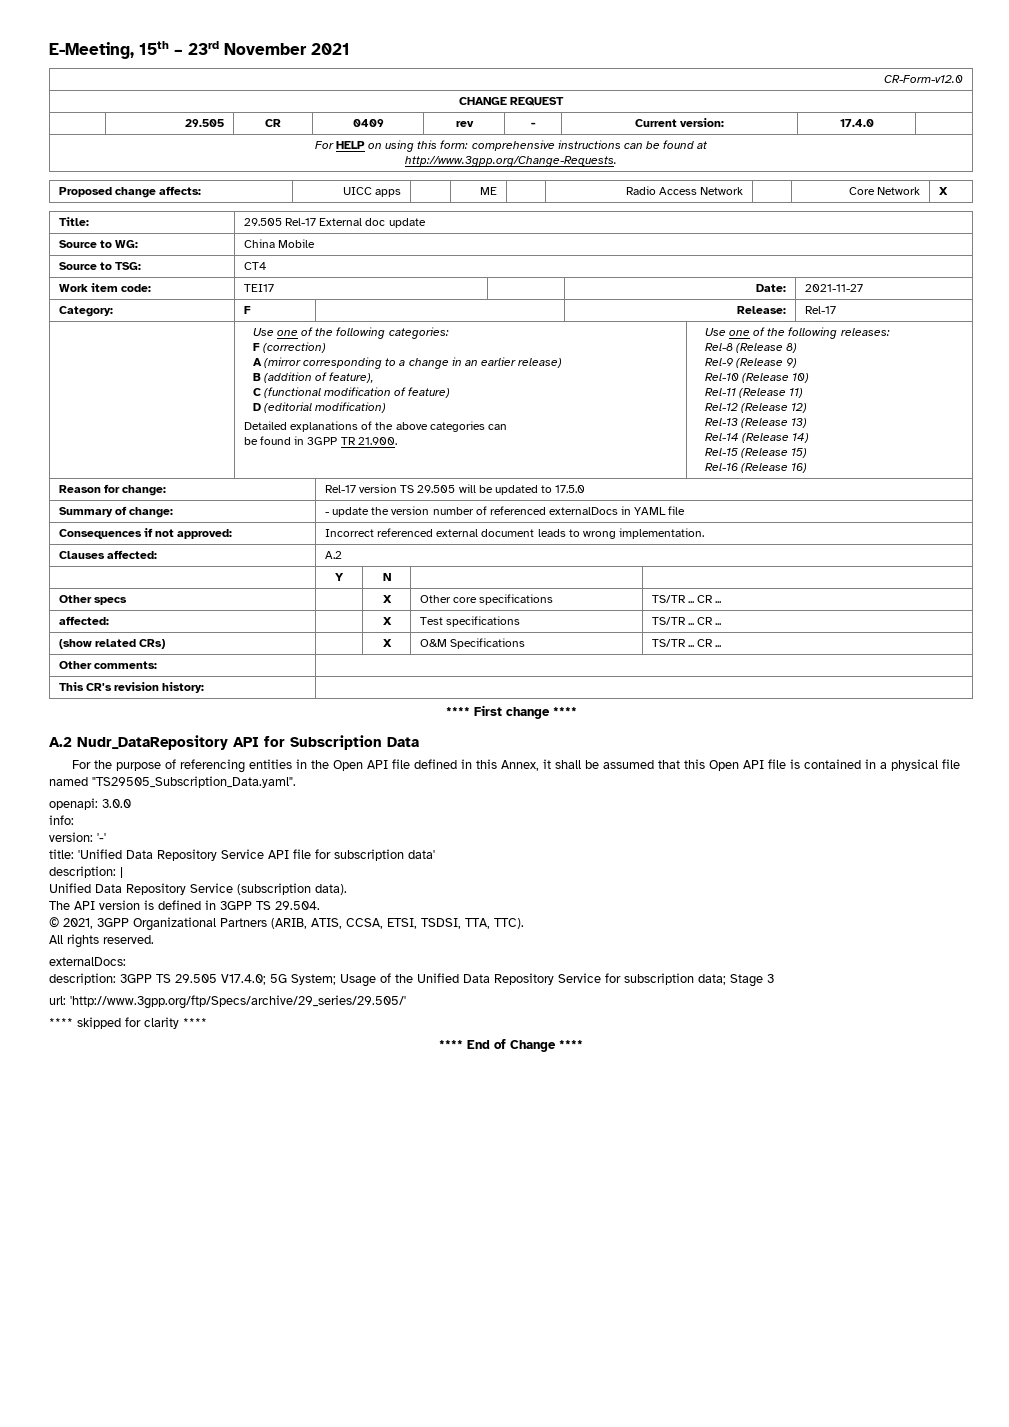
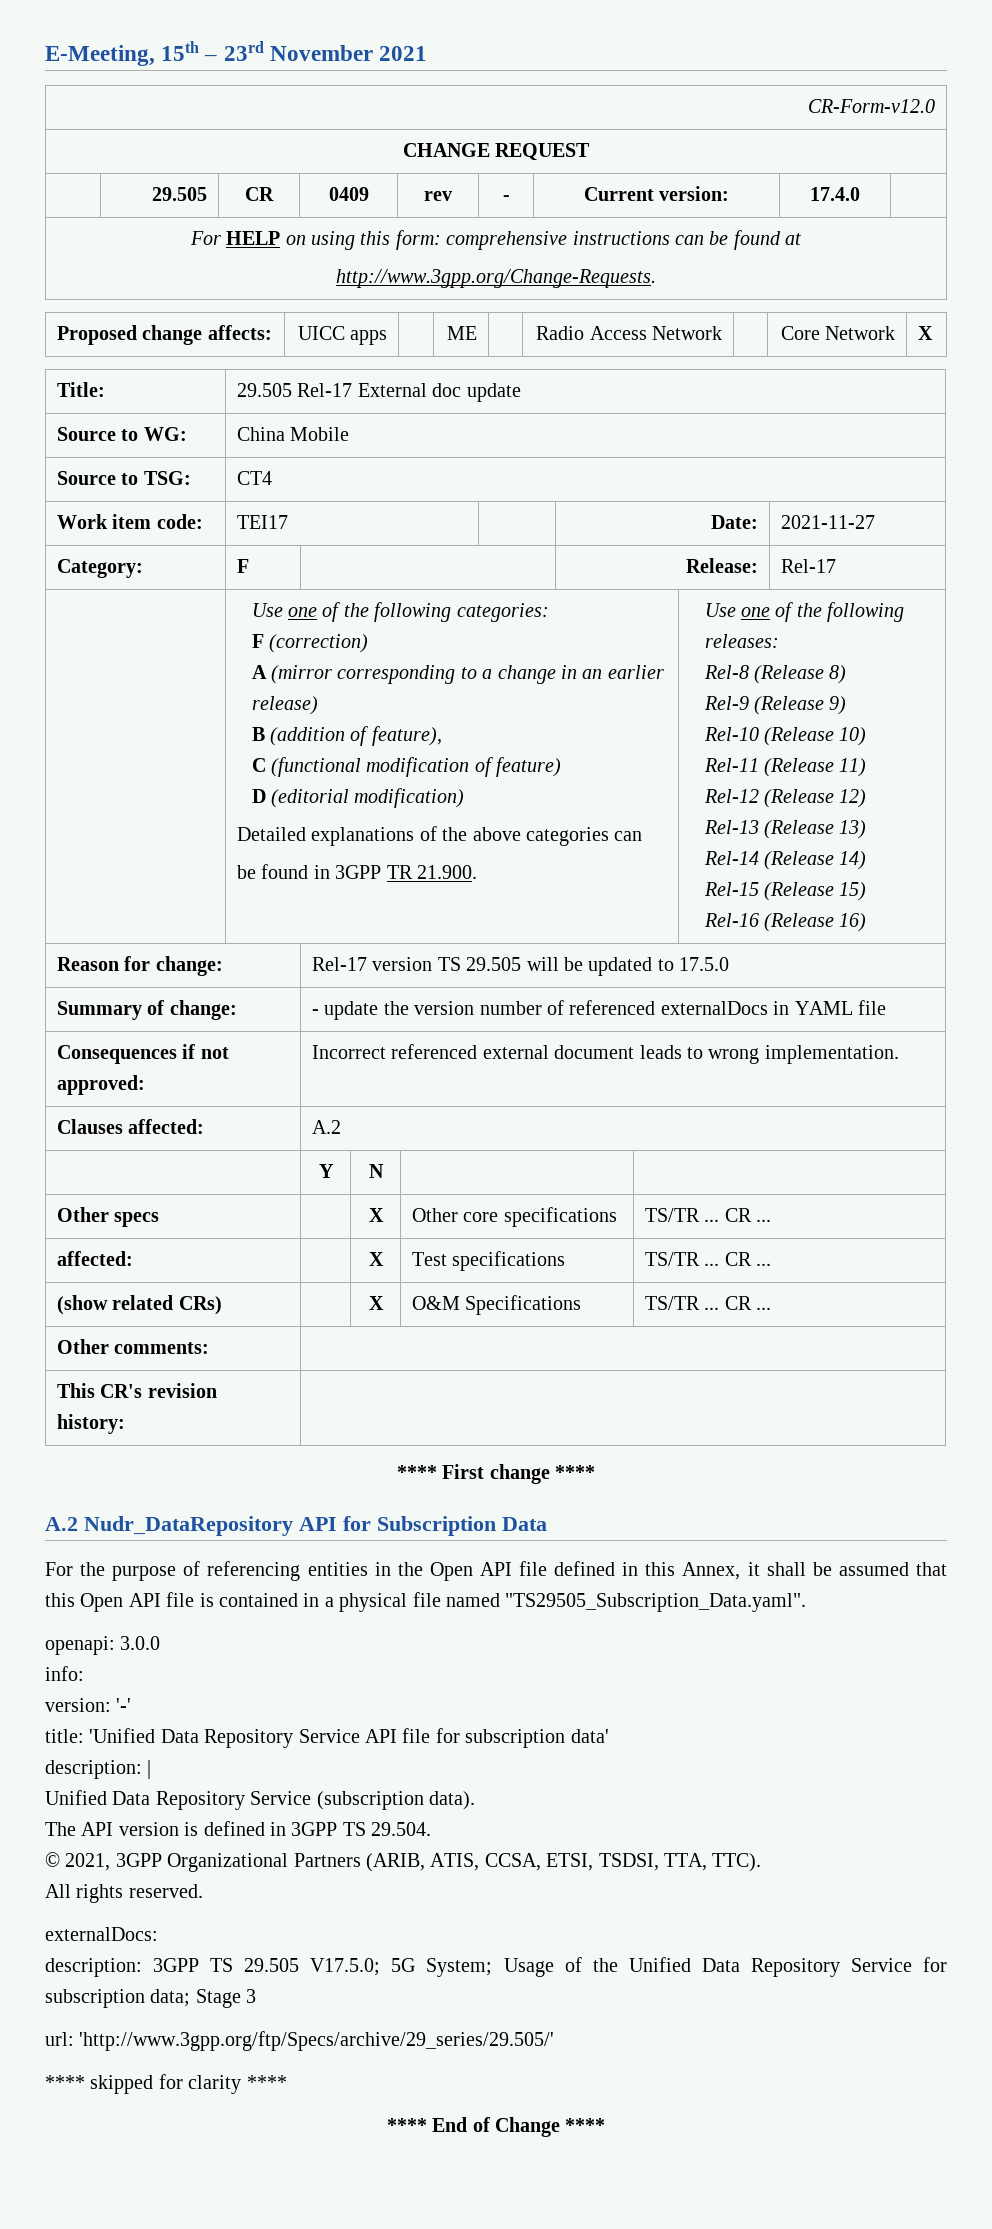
- description: 3GPP TS 29.505 V17.4.0; 5G System; Usage of the Unified Data Repository Service for subscription data; Stage 3
+ description: 3GPP TS 29.505 V17.5.0; 5G System; Usage of the Unified Data Repository Service for subscription data; Stage 3

